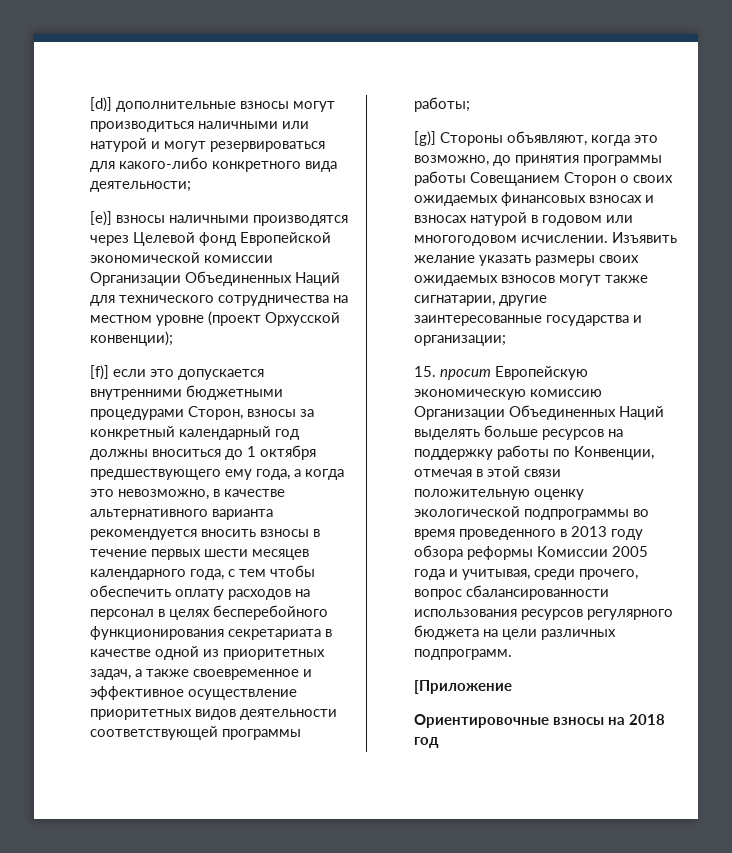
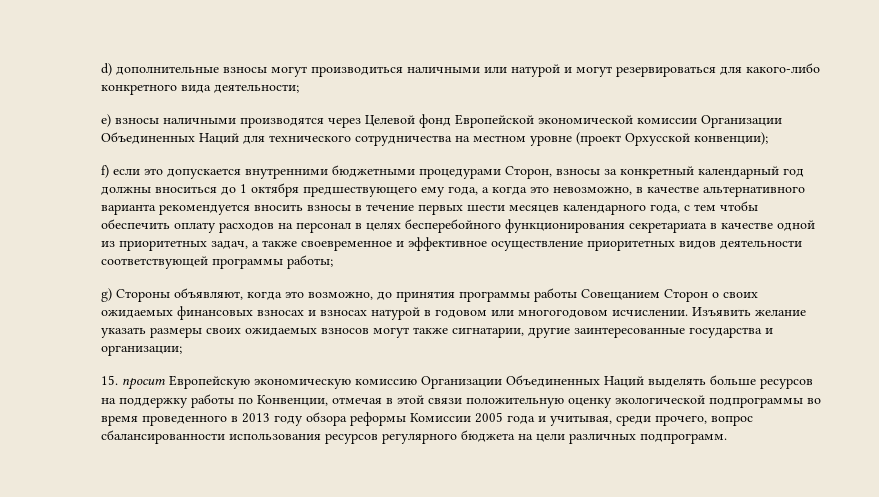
- [d)] дополнительные взносы могут производиться наличными или натурой и могут резервироваться для какого-либо конкретного вида деятельности;
+ d) дополнительные взносы могут производиться наличными или натурой и могут резервироваться для какого-либо конкретного вида деятельности;
- [e)] взносы наличными производятся через Целевой фонд Европейской экономической комиссии Организации Объединенных Наций для технического сотрудничества на местном уровне (проект Орхусской конвенции);
+ e) взносы наличными производятся через Целевой фонд Европейской экономической комиссии Организации Объединенных Наций для технического сотрудничества на местном уровне (проект Орхусской конвенции);
- [f)] если это допускается внутренними бюджетными процедурами Сторон, взносы за конкретный календарный год должны вноситься до 1 октября предшествующего ему года, а когда это невозможно, в качестве альтернативного варианта рекомендуется вносить взносы в течение первых шести месяцев календарного года, с тем чтобы обеспечить оплату расходов на персонал в целях бесперебойного функционирования секретариата в качестве одной из приоритетных задач, а также своевременное и эффективное осуществление приоритетных видов деятельности соответствующей программы работы;
+ f) если это допускается внутренними бюджетными процедурами Сторон, взносы за конкретный календарный год должны вноситься до 1 октября предшествующего ему года, а когда это невозможно, в качестве альтернативного варианта рекомендуется вносить взносы в течение первых шести месяцев календарного года, с тем чтобы обеспечить оплату расходов на персонал в целях бесперебойного функционирования секретариата в качестве одной из приоритетных задач, а также своевременное и эффективное осуществление приоритетных видов деятельности соответствующей программы работы;
- [g)] Стороны объявляют, когда это возможно, до принятия программы работы Совещанием Сторон о своих ожидаемых финансовых взносах и взносах натурой в годовом или многогодовом исчислении.
+ g) Стороны объявляют, когда это возможно, до принятия программы работы Совещанием Сторон о своих ожидаемых финансовых взносах и взносах натурой в годовом или многогодовом исчислении.
- [Приложение
- Ориентировочные взносы на 2018 год

